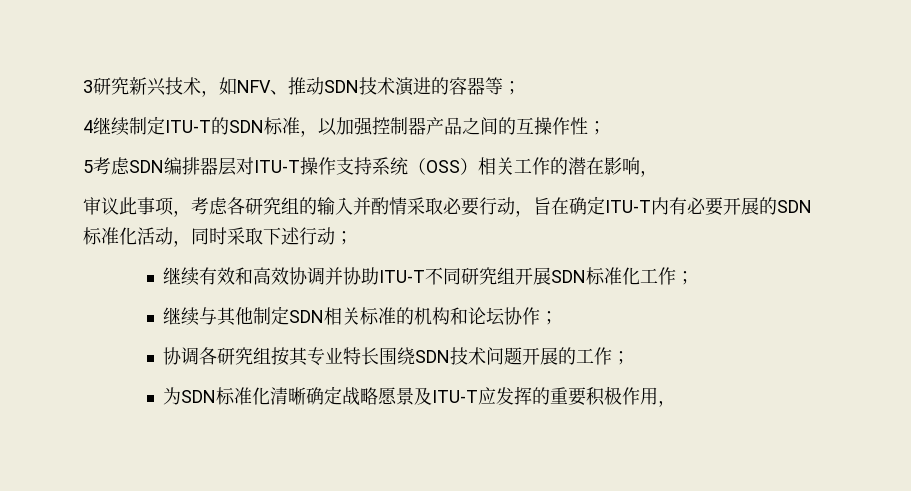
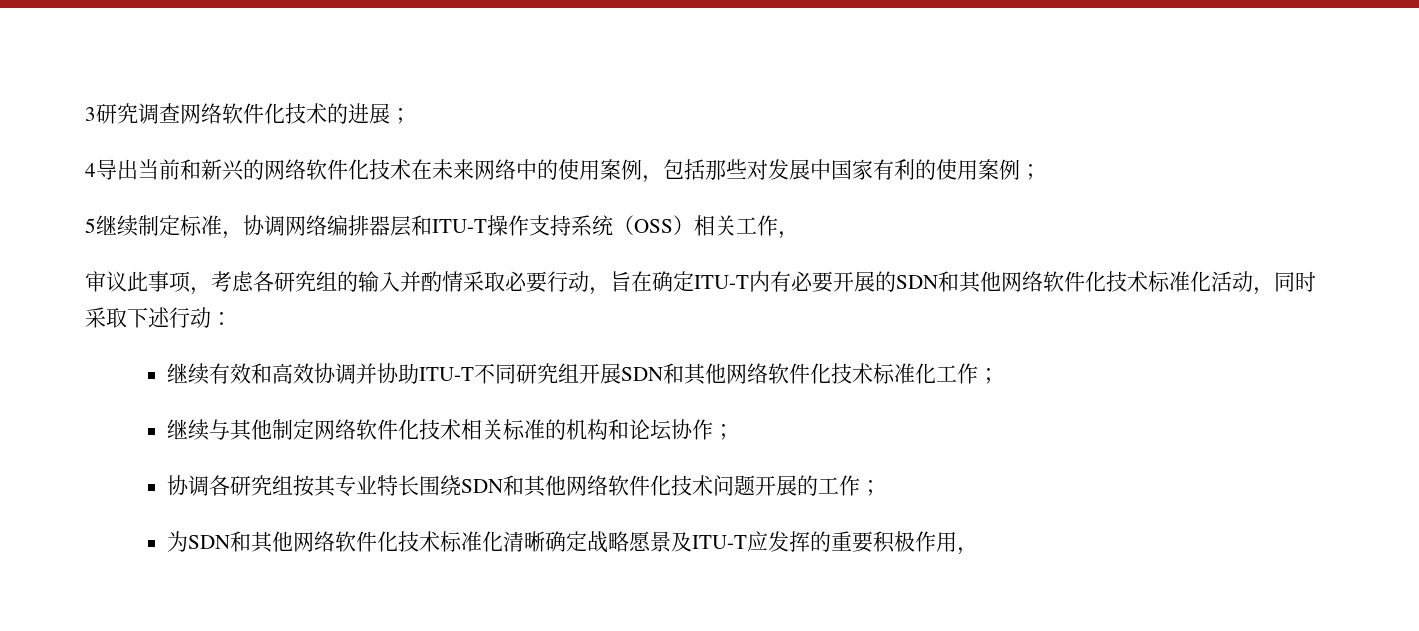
- 3研究新兴技术，如NFV、推动SDN技术演进的容器等；
- 4继续制定ITU-T的SDN标准，以加强控制器产品之间的互操作性；
- 5考虑SDN编排器层对ITU-T操作支持系统（OSS）相关工作的潜在影响，
+ 3研究调查网络软件化技术的进展；
+ 4导出当前和新兴的网络软件化技术在未来网络中的使用案例，包括那些对发展中国家有利的使用案例；
+ 5继续制定标准，协调网络编排器层和ITU-T操作支持系统（OSS）相关工作，
- 审议此事项，考虑各研究组的输入并酌情采取必要行动，旨在确定ITU-T内有必要开展的SDN标准化活动，同时采取下述行动；
+ 审议此事项，考虑各研究组的输入并酌情采取必要行动，旨在确定ITU-T内有必要开展的SDN和其他网络软件化技术标准化活动，同时采取下述行动：
- 继续有效和高效协调并协助ITU-T不同研究组开展SDN标准化工作；
+ 继续有效和高效协调并协助ITU-T不同研究组开展SDN和其他网络软件化技术标准化工作；
- 继续与其他制定SDN相关标准的机构和论坛协作；
+ 继续与其他制定网络软件化技术相关标准的机构和论坛协作；
- 协调各研究组按其专业特长围绕SDN技术问题开展的工作；
+ 协调各研究组按其专业特长围绕SDN和其他网络软件化技术问题开展的工作；
- 为SDN标准化清晰确定战略愿景及ITU-T应发挥的重要积极作用，
+ 为SDN和其他网络软件化技术标准化清晰确定战略愿景及ITU-T应发挥的重要积极作用，

